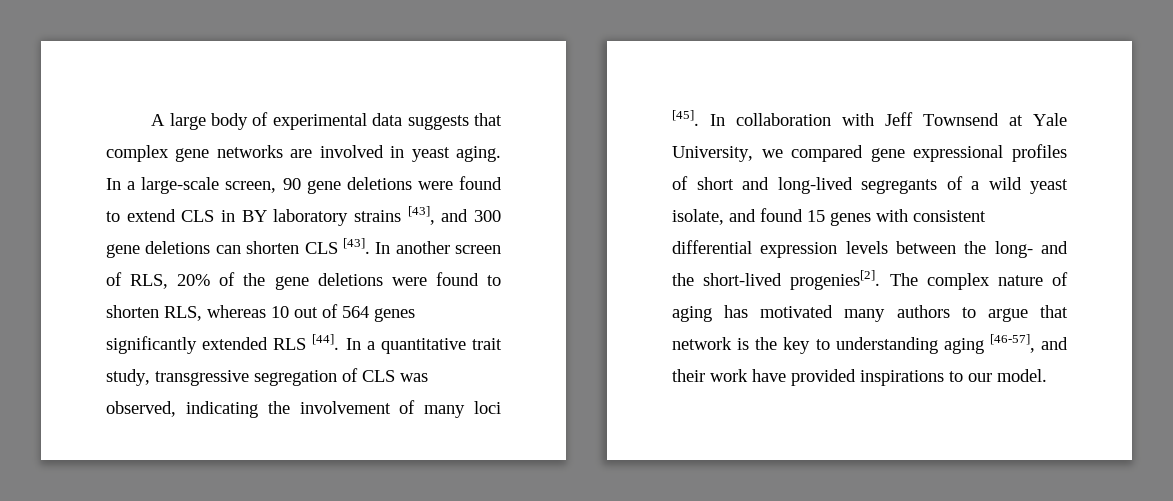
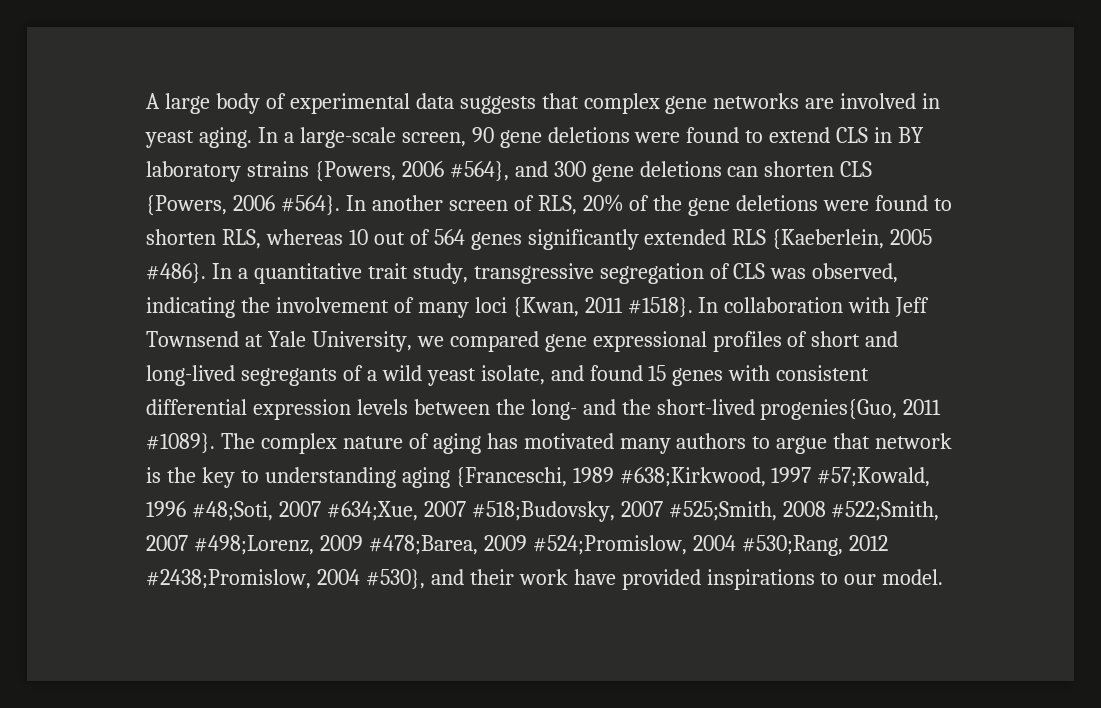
- In a large-scale screen, 90 gene deletions were found to extend CLS in BY laboratory strains [43], and 300 gene deletions can shorten CLS [43].
+ In a large-scale screen, 90 gene deletions were found to extend CLS in BY laboratory strains {Powers, 2006 #564}, and 300 gene deletions can shorten CLS {Powers, 2006 #564}.
- In another screen of RLS, 20% of the gene deletions were found to shorten RLS, whereas 10 out of 564 genes significantly extended RLS [44].
+ In another screen of RLS, 20% of the gene deletions were found to shorten RLS, whereas 10 out of 564 genes significantly extended RLS {Kaeberlein, 2005 #486}.
- In a quantitative trait study, transgressive segregation of CLS was observed, indicating the involvement of many loci [45].
+ In a quantitative trait study, transgressive segregation of CLS was observed, indicating the involvement of many loci {Kwan, 2011 #1518}.
- In collaboration with Jeff Townsend at Yale University, we compared gene expressional profiles of short and long-lived segregants of a wild yeast isolate, and found 15 genes with consistent differential expression levels between the long- and the short-lived progenies[2].
+ In collaboration with Jeff Townsend at Yale University, we compared gene expressional profiles of short and long-lived segregants of a wild yeast isolate, and found 15 genes with consistent differential expression levels between the long- and the short-lived progenies{Guo, 2011 #1089}.
- The complex nature of aging has motivated many authors to argue that network is the key to understanding aging [46-57], and their work have provided inspirations to our model.
+ The complex nature of aging has motivated many authors to argue that network is the key to understanding aging {Franceschi, 1989 #638;Kirkwood, 1997 #57;Kowald, 1996 #48;Soti, 2007 #634;Xue, 2007 #518;Budovsky, 2007 #525;Smith, 2008 #522;Smith, 2007 #498;Lorenz, 2009 #478;Barea, 2009 #524;Promislow, 2004 #530;Rang, 2012 #2438;Promislow, 2004 #530}, and their work have provided inspirations to our model.

